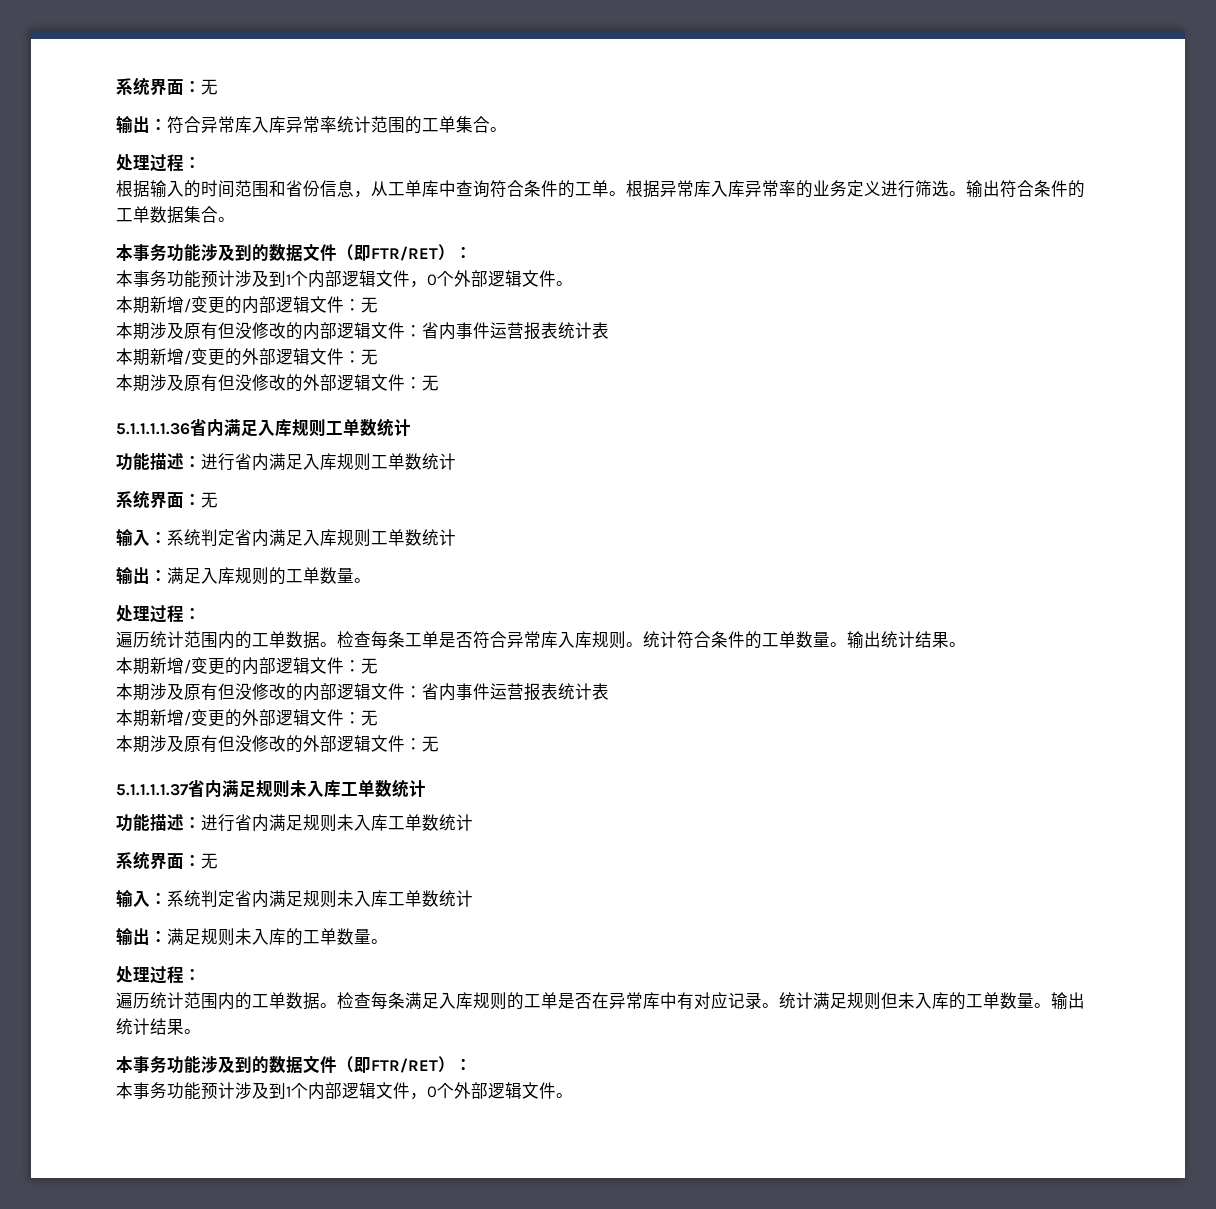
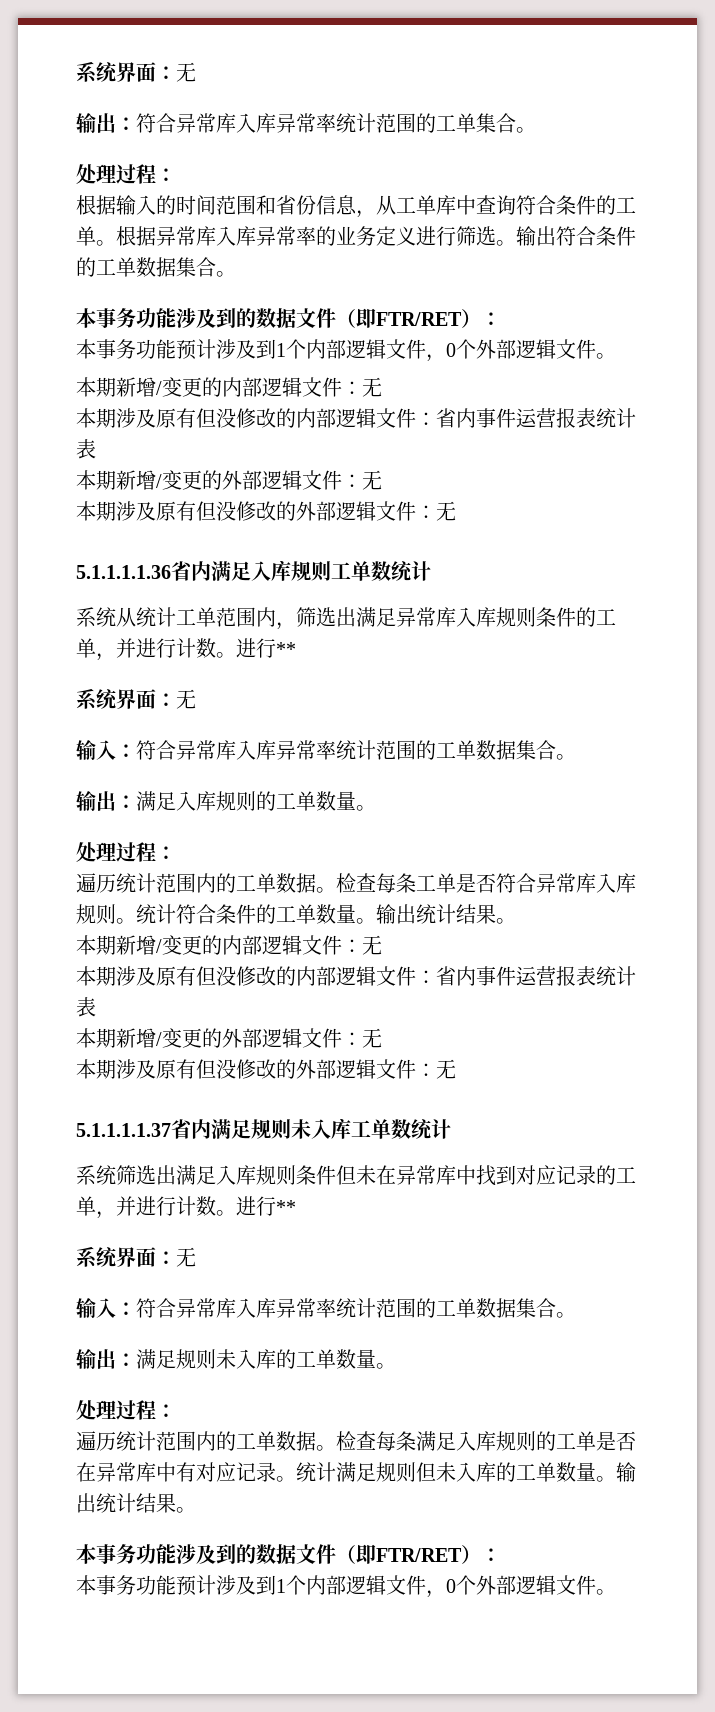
- 功能描述：进行省内满足入库规则工单数统计
+ 系统从统计工单范围内，筛选出满足异常库入库规则条件的工单，并进行计数。进行**
  系统界面：无
- 输入：系统判定省内满足入库规则工单数统计
+ 输入：符合异常库入库异常率统计范围的工单数据集合。
- 功能描述：进行省内满足规则未入库工单数统计
+ 系统筛选出满足入库规则条件但未在异常库中找到对应记录的工单，并进行计数。进行**
  系统界面：无
- 输入：系统判定省内满足规则未入库工单数统计
+ 输入：符合异常库入库异常率统计范围的工单数据集合。

